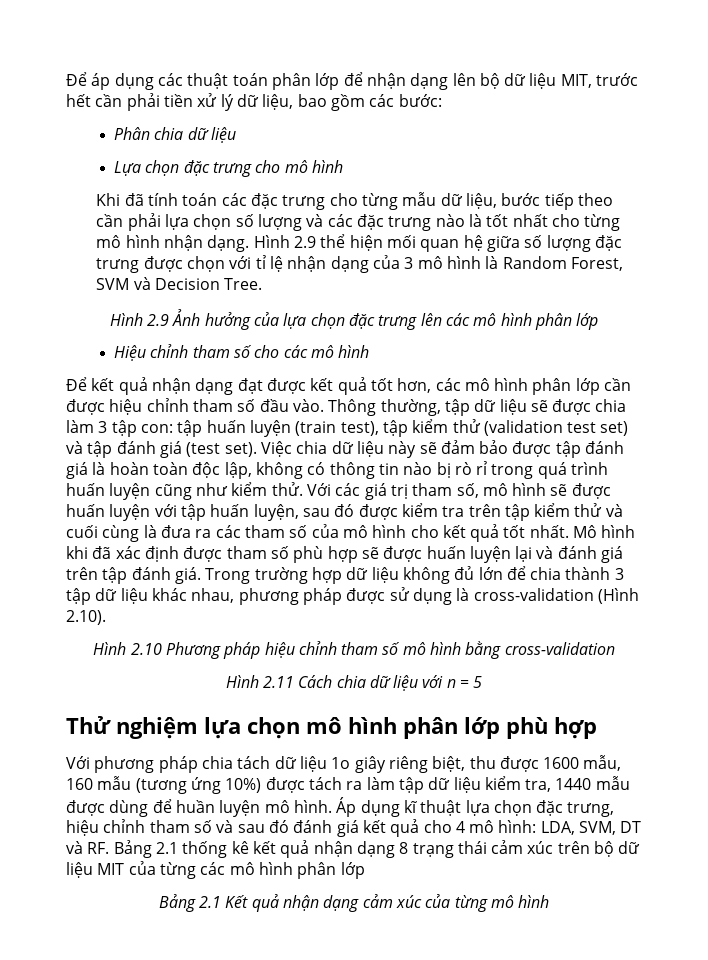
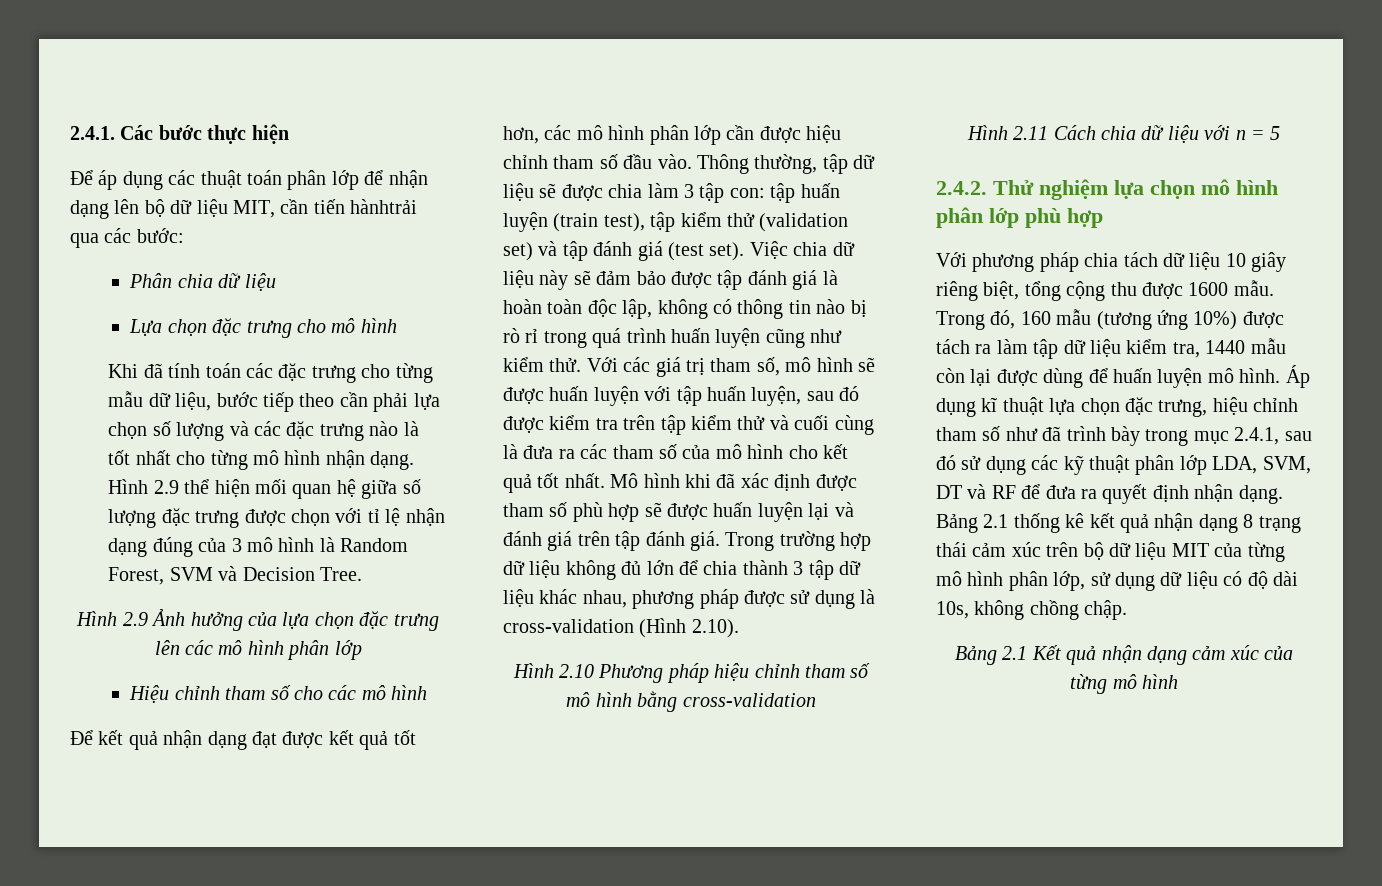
+ 2.4.1. Các bước thực hiện
- Để áp dụng các thuật toán phân lớp để nhận dạng lên bộ dữ liệu MIT, trước hết cần phải tiền xử lý dữ liệu, bao gồm các bước:
+ Để áp dụng các thuật toán phân lớp để nhận dạng lên bộ dữ liệu MIT, cần tiến hànhtrải qua các bước:
- Hình 2.9 thể hiện mối quan hệ giữa số lượng đặc trưng được chọn với tỉ lệ nhận dạng của 3 mô hình là Random Forest, SVM và Decision Tree.
+ Hình 2.9 thể hiện mối quan hệ giữa số lượng đặc trưng được chọn với tỉ lệ nhận dạng đúng của 3 mô hình là Random Forest, SVM và Decision Tree.
- Thông thường, tập dữ liệu sẽ được chia làm 3 tập con: tập huấn luyện (train test), tập kiểm thử (validation test set) và tập đánh giá (test set).
+ Thông thường, tập dữ liệu sẽ được chia làm 3 tập con: tập huấn luyện (train test), tập kiểm thử (validation set) và tập đánh giá (test set).
- Thử nghiệm lựa chọn mô hình phân lớp phù hợp
+ 2.4.2. Thử nghiệm lựa chọn mô hình phân lớp phù hợp
- Với phương pháp chia tách dữ liệu 1o giây riêng biệt, thu được 1600 mẫu, 160 mẫu (tương ứng 10%) được tách ra làm tập dữ liệu kiểm tra, 1440 mẫu được dùng để huần luyện mô hình.
+ Với phương pháp chia tách dữ liệu 10 giây riêng biệt, tổng cộng thu được 1600 mẫu. Trong đó, 160 mẫu (tương ứng 10%) được tách ra làm tập dữ liệu kiểm tra, 1440 mẫu còn lại được dùng để huấn luyện mô hình.
- Áp dụng kĩ thuật lựa chọn đặc trưng, hiệu chỉnh tham số và sau đó đánh giá kết quả cho 4 mô hình: LDA, SVM, DT và RF. Bảng 2.1 thống kê kết quả nhận dạng 8 trạng thái cảm xúc trên bộ dữ liệu MIT của từng các mô hình phân lớp
+ Áp dụng kĩ thuật lựa chọn đặc trưng, hiệu chỉnh tham số như đã trình bày trong mục 2.4.1, sau đó sử dụng các kỹ thuật phân lớp LDA, SVM, DT và RF để đưa ra quyết định nhận dạng. Bảng 2.1 thống kê kết quả nhận dạng 8 trạng thái cảm xúc trên bộ dữ liệu MIT của từng mô hình phân lớp, sử dụng dữ liệu có độ dài 10s, không chồng chập.

